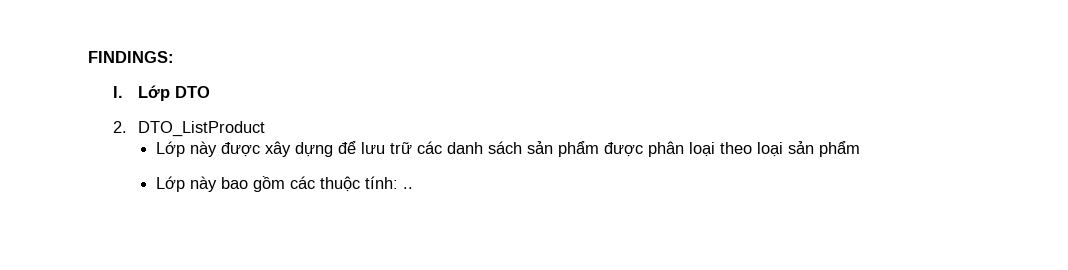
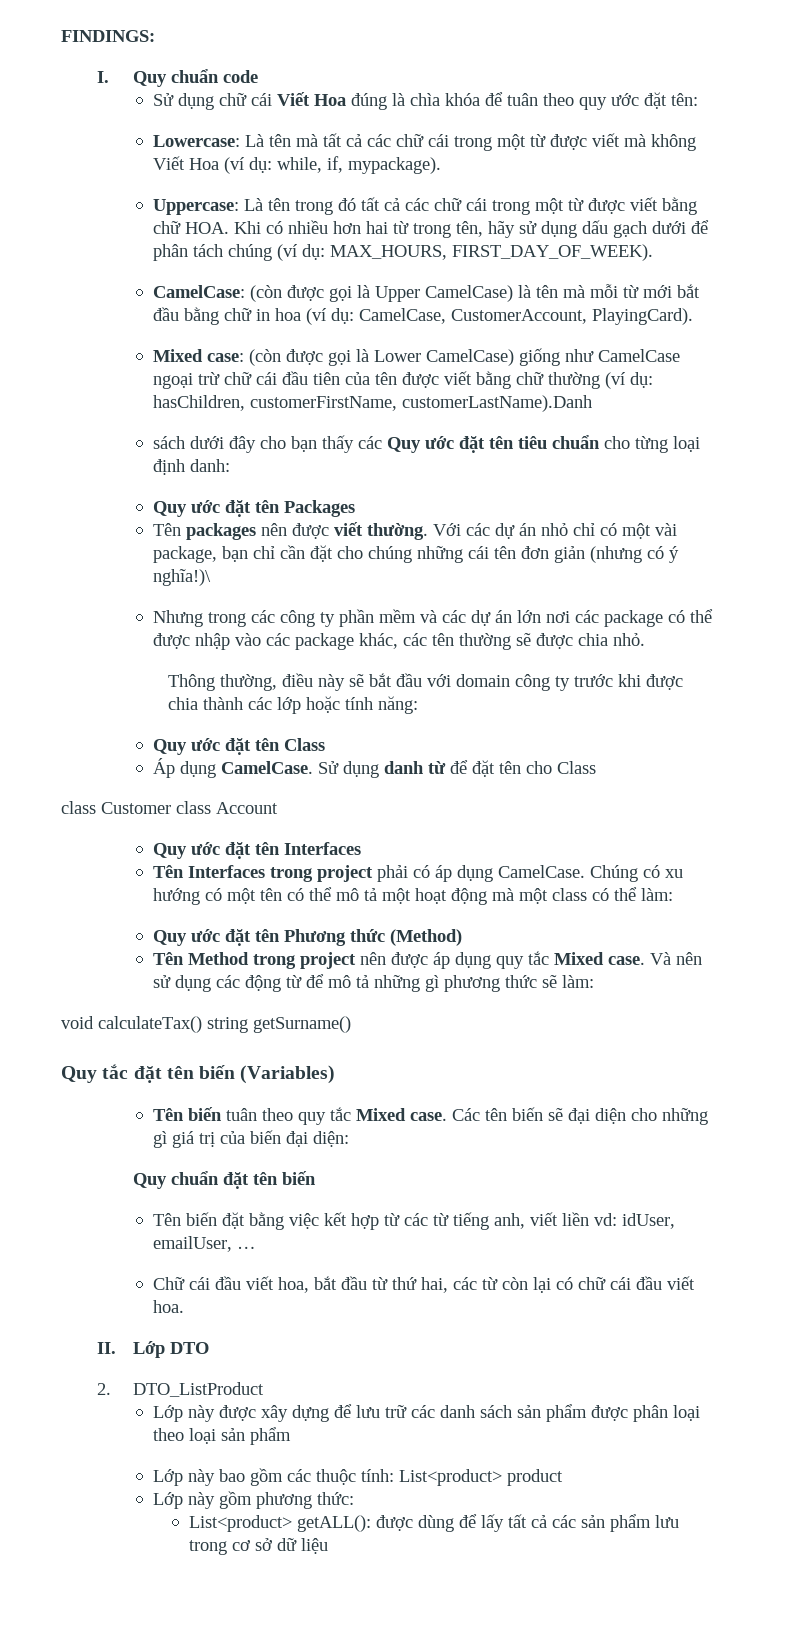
- I. Lớp DTO
+ I. Quy chuẩn code
+ Sử dụng chữ cái Viết Hoa đúng là chìa khóa để tuân theo quy ước đặt tên:
+ Lowercase: Là tên mà tất cả các chữ cái trong một từ được viết mà không Viết Hoa (ví dụ: while, if, mypackage).
+ Uppercase: Là tên trong đó tất cả các chữ cái trong một từ được viết bằng chữ HOA. Khi có nhiều hơn hai từ trong tên, hãy sử dụng dấu gạch dưới để phân tách chúng (ví dụ: MAX_HOURS, FIRST_DAY_OF_WEEK).
+ CamelCase: (còn được gọi là Upper CamelCase) là tên mà mỗi từ mới bắt đầu bằng chữ in hoa (ví dụ: CamelCase, CustomerAccount, PlayingCard).
+ Mixed case: (còn được gọi là Lower CamelCase) giống như CamelCase ngoại trừ chữ cái đầu tiên của tên được viết bằng chữ thường (ví dụ: hasChildren, customerFirstName, customerLastName).Danh
+ sách dưới đây cho bạn thấy các Quy ước đặt tên tiêu chuẩn cho từng loại định danh:
+ Quy ước đặt tên Packages
+ Tên packages nên được viết thường. Với các dự án nhỏ chỉ có một vài package, bạn chỉ cần đặt cho chúng những cái tên đơn giản (nhưng có ý nghĩa!)\
+ Nhưng trong các công ty phần mềm và các dự án lớn nơi các package có thể được nhập vào các package khác, các tên thường sẽ được chia nhỏ.
+ Thông thường, điều này sẽ bắt đầu với domain công ty trước khi được chia thành các lớp hoặc tính năng:
+ Quy ước đặt tên Class
+ Áp dụng CamelCase. Sử dụng danh từ để đặt tên cho Class
+ class Customer class Account
+ Quy ước đặt tên Interfaces
+ Tên Interfaces trong project phải có áp dụng CamelCase. Chúng có xu hướng có một tên có thể mô tả một hoạt động mà một class có thể làm:
+ Quy ước đặt tên Phương thức (Method)
+ Tên Method trong project nên được áp dụng quy tắc Mixed case. Và nên sử dụng các động từ để mô tả những gì phương thức sẽ làm:
+ void calculateTax() string getSurname()
+ Quy tắc đặt tên biến (Variables)
+ Tên biến tuân theo quy tắc Mixed case. Các tên biến sẽ đại diện cho những gì giá trị của biến đại diện:
+ Quy chuẩn đặt tên biến
+ Tên biến đặt bằng việc kết hợp từ các từ tiếng anh, viết liền vd: idUser, emailUser, …
+ Chữ cái đầu viết hoa, bắt đầu từ thứ hai, các từ còn lại có chữ cái đầu viết hoa.
+ II. Lớp DTO
- Lớp này bao gồm các thuộc tính: ..
+ Lớp này bao gồm các thuộc tính: List<product> product
+ Lớp này gồm phương thức:
+ List<product> getALL(): được dùng để lấy tất cả các sản phẩm lưu trong cơ sở dữ liệu

